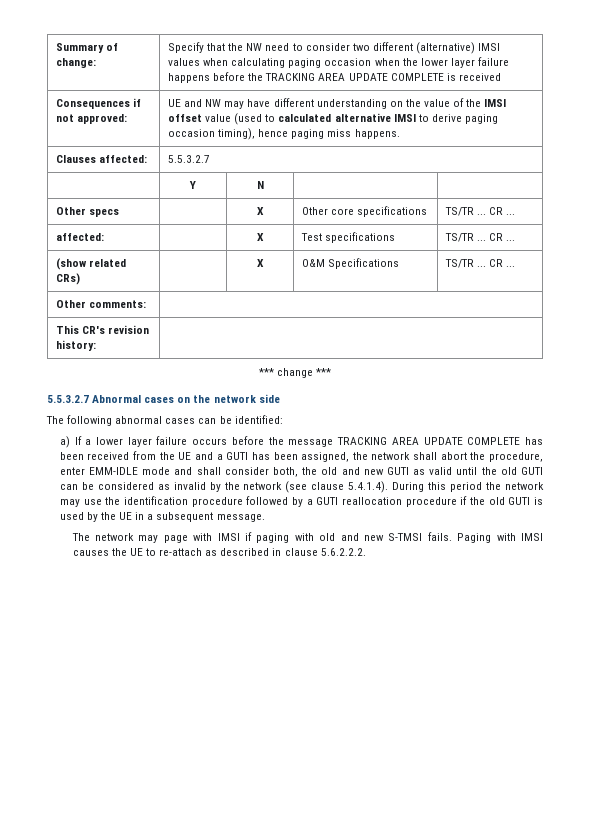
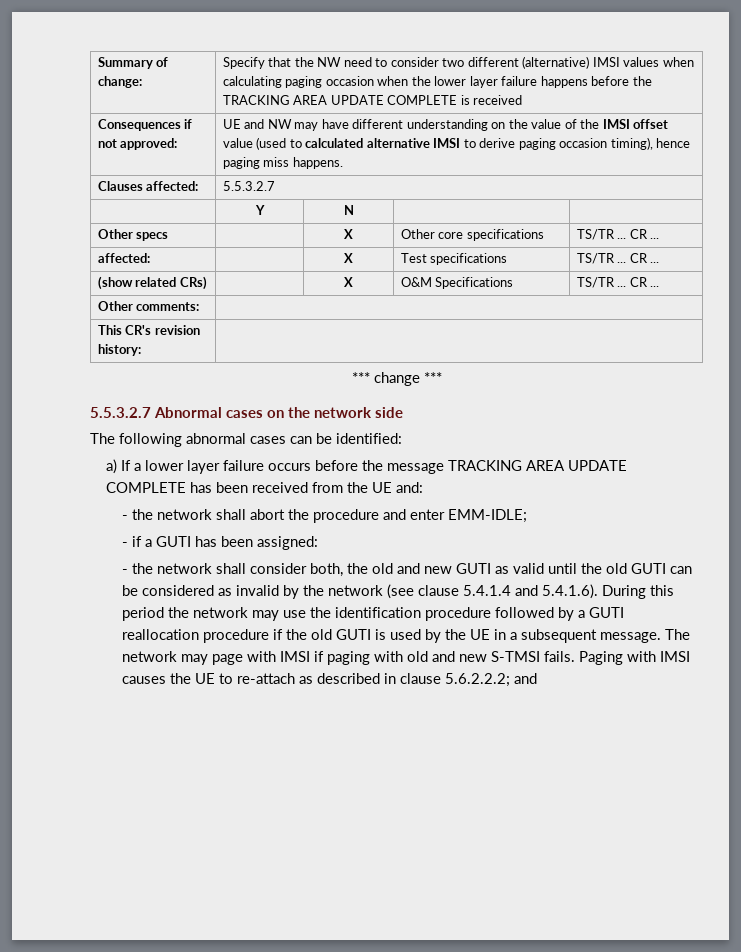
- a) If a lower layer failure occurs before the message TRACKING AREA UPDATE COMPLETE has been received from the UE and a GUTI has been assigned, the network shall abort the procedure, enter EMM-IDLE mode and shall consider both, the old and new GUTI as valid until the old GUTI can be considered as invalid by the network (see clause 5.4.1.4). During this period the network may use the identification procedure followed by a GUTI reallocation procedure if the old GUTI is used by the UE in a subsequent message.
- The network may page with IMSI if paging with old and new S-TMSI fails.
+ a) If a lower layer failure occurs before the message TRACKING AREA UPDATE COMPLETE has been received from the UE and:
+ - the network shall abort the procedure and enter EMM-IDLE;
+ - if a GUTI has been assigned:
+ - the network shall consider both, the old and new GUTI as valid until the old GUTI can be considered as invalid by the network (see clause 5.4.1.4 and 5.4.1.6). During this period the network may use the identification procedure followed by a GUTI reallocation procedure if the old GUTI is used by the UE in a subsequent message. The network may page with IMSI if paging with old and new S-TMSI fails.
- Paging with IMSI causes the UE to re-attach as described in clause 5.6.2.2.2.
+ Paging with IMSI causes the UE to re-attach as described in clause 5.6.2.2.2; and

